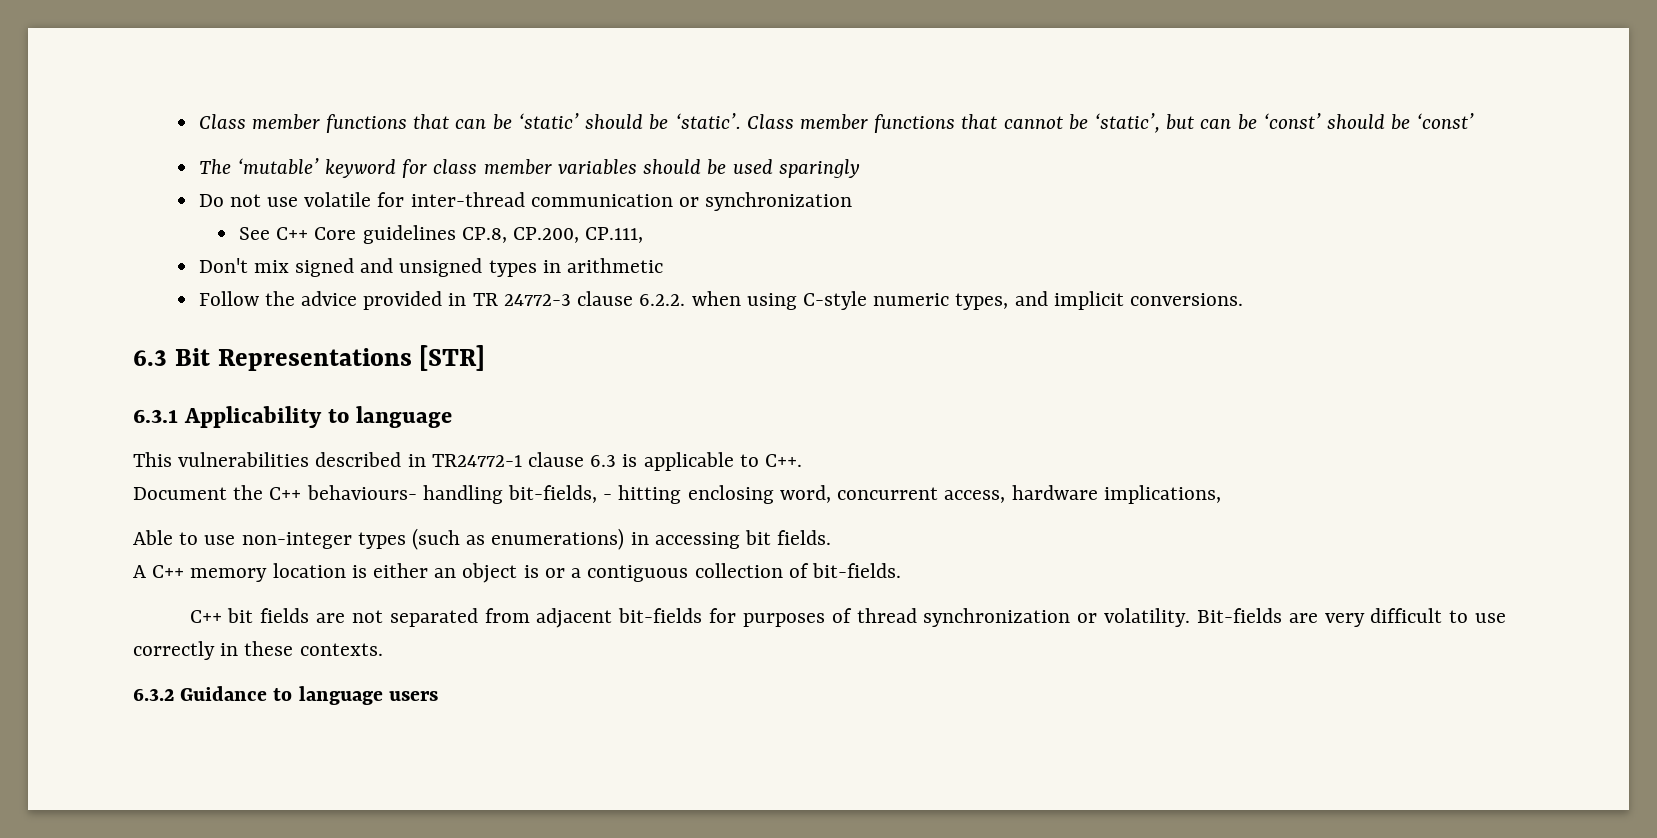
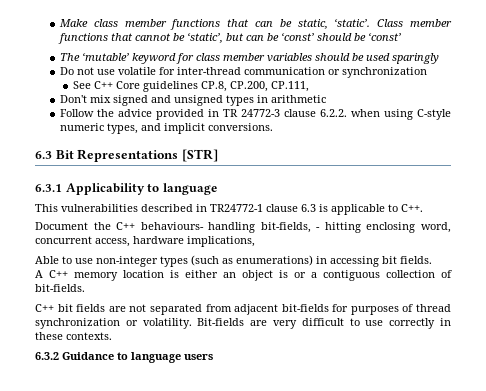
- Class member functions that can be ‘static’ should be ‘static’.
+ Make class member functions that can be static, ‘static’.

